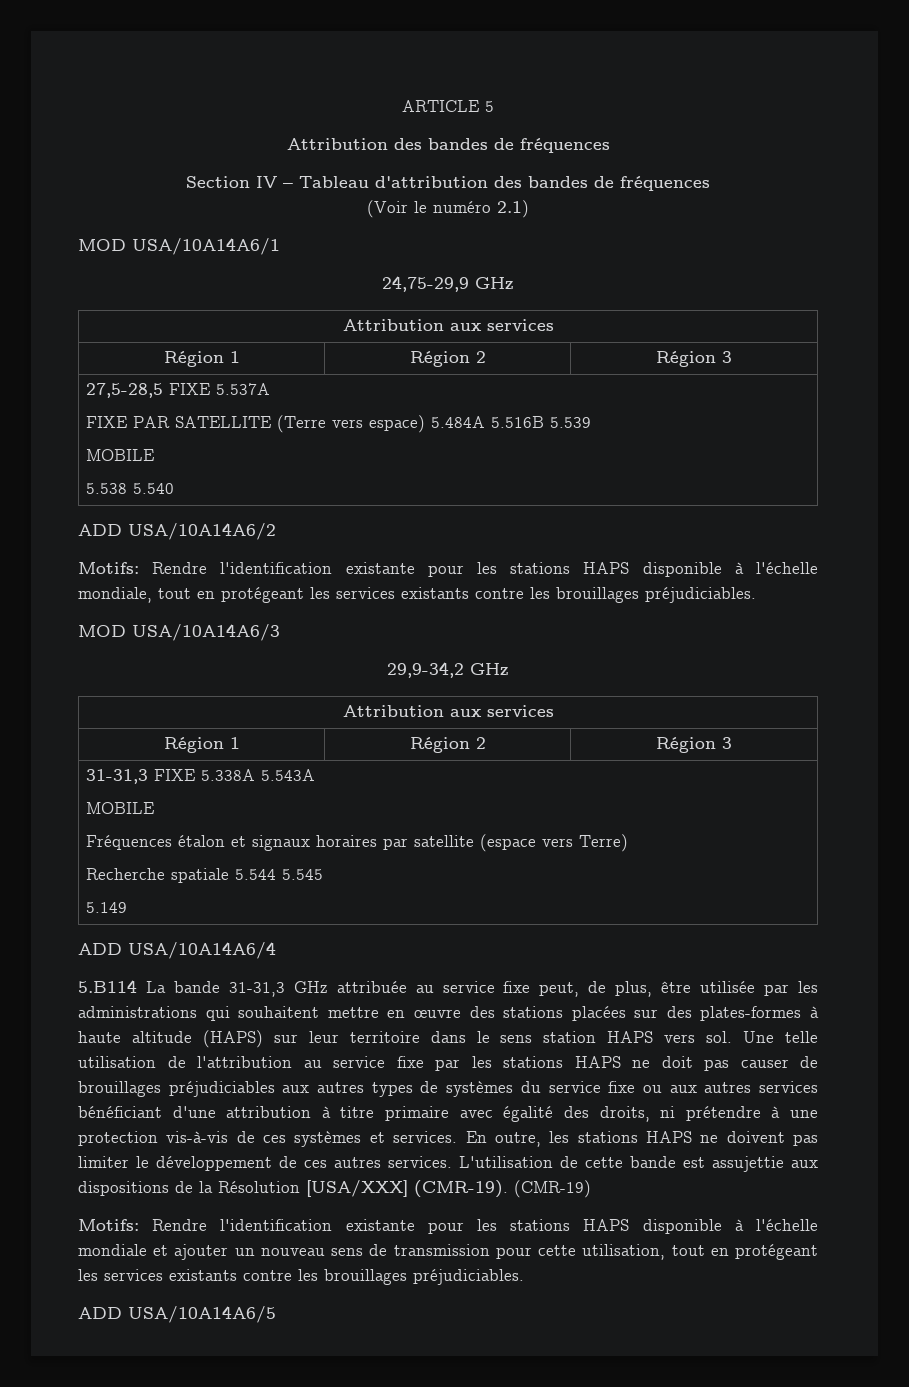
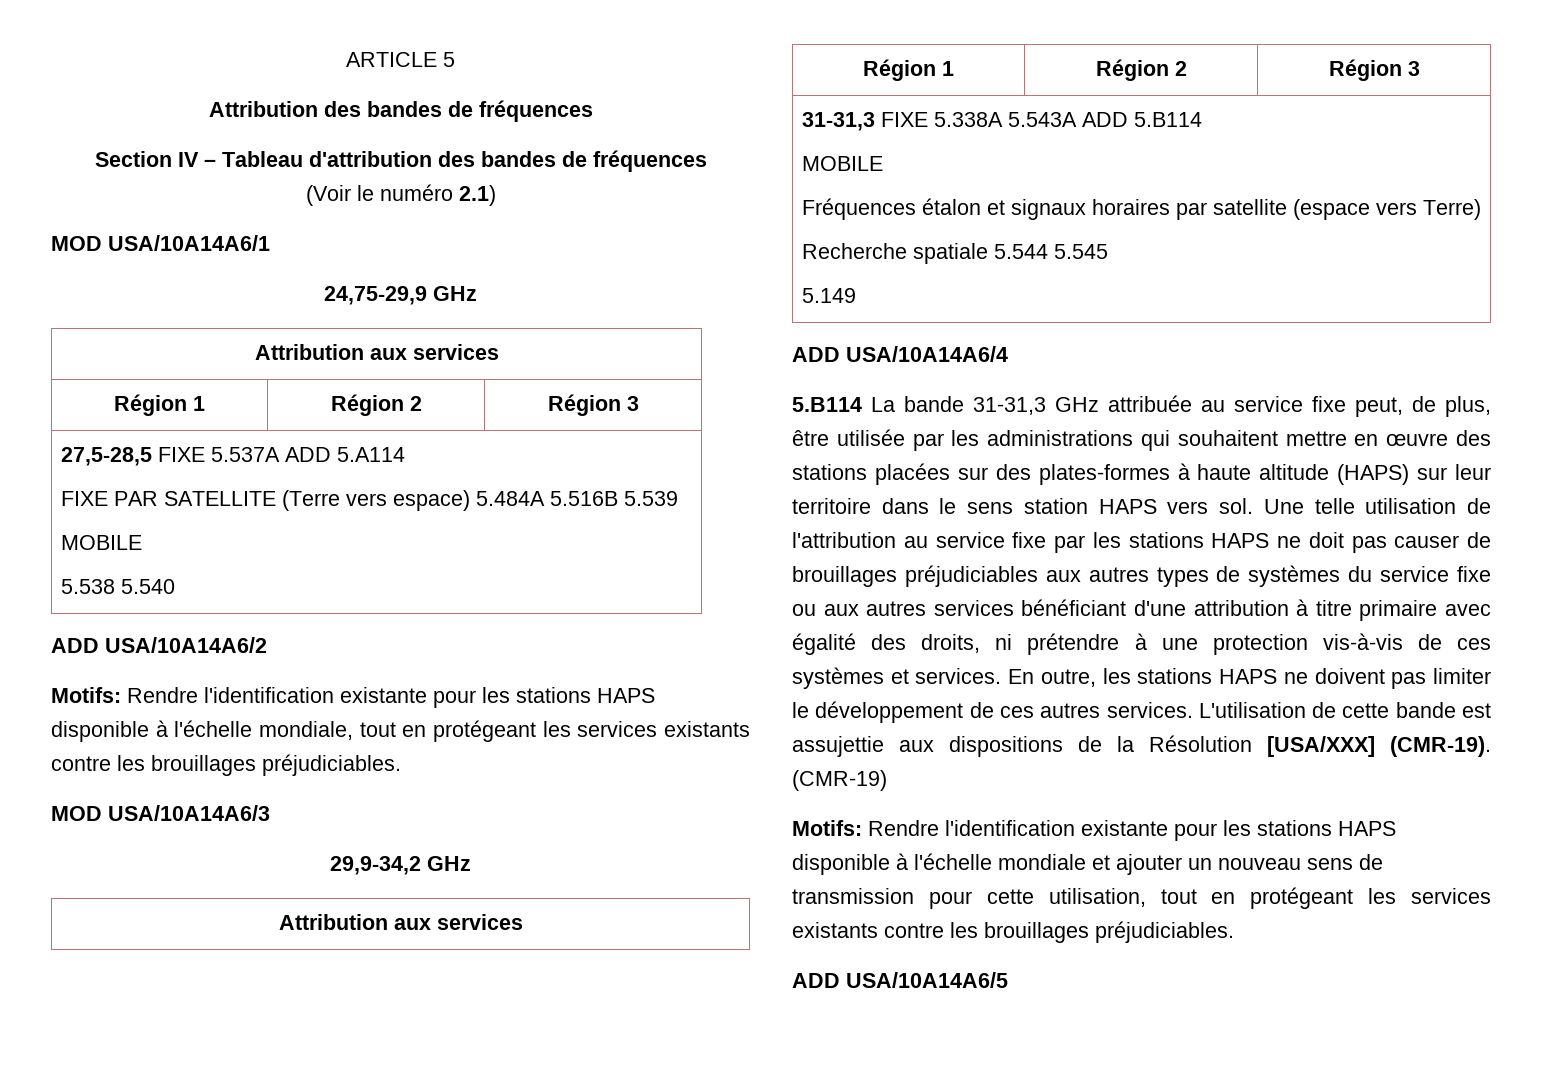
- 27,5-28,5 FIXE 5.537A
+ 27,5-28,5 FIXE 5.537A ADD 5.A114
- 31-31,3 FIXE 5.338A 5.543A
+ 31-31,3 FIXE 5.338A 5.543A ADD 5.B114

